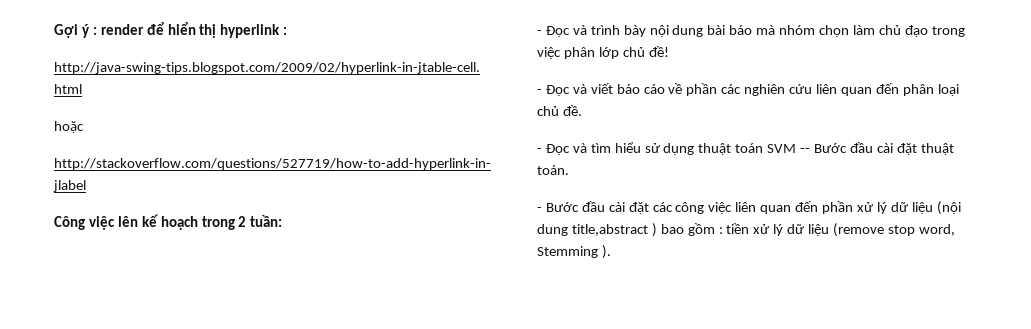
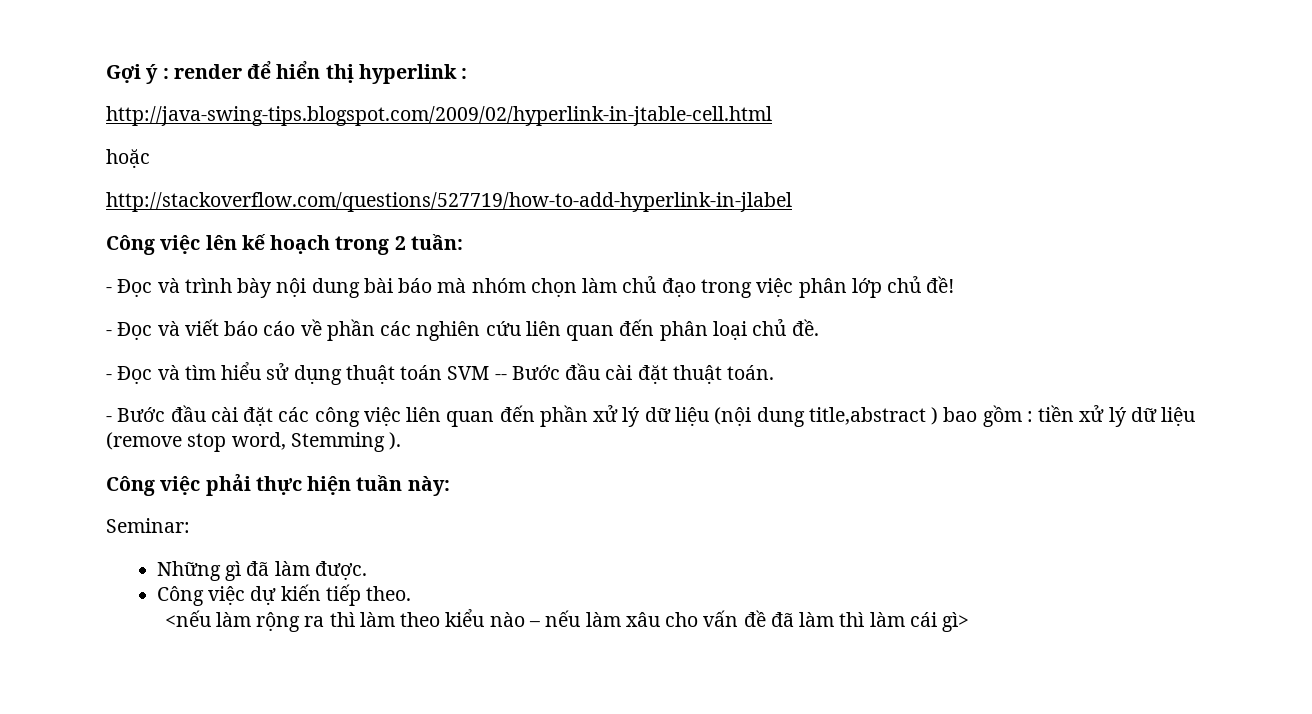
+ Công việc phải thực hiện tuần này:
+ Seminar:
+ Những gì đã làm được.
+ Công việc dự kiến tiếp theo.
+ <nếu làm rộng ra thì làm theo kiểu nào – nếu làm xâu cho vấn đề đã làm thì làm cái gì>

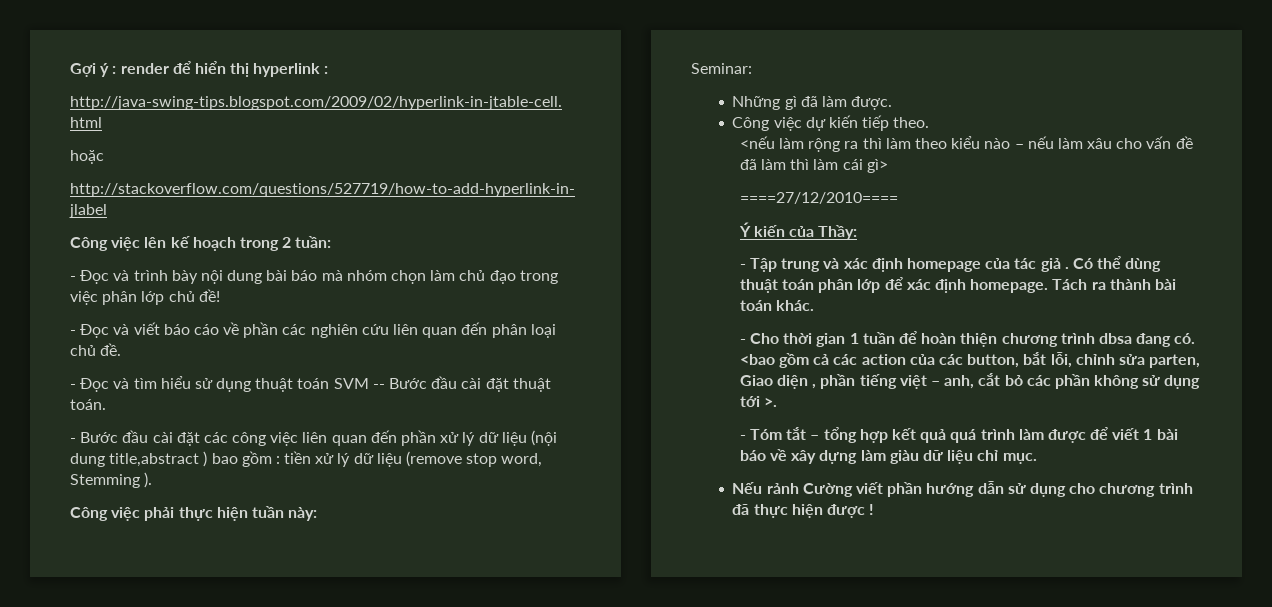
+ ====27/12/2010====
+ Ý kiến của Thầy:
+ - Tập trung và xác định homepage của tác giả . Có thể dùng thuật toán phân lớp để xác định homepage. Tách ra thành bài toán khác.
+ - Cho thời gian 1 tuần để hoàn thiện chương trình dbsa đang có. <bao gồm cả các action của các button, bắt lỗi, chỉnh sửa parten, Giao diện , phần tiếng việt – anh, cắt bỏ các phần không sử dụng tới >.
+ - Tóm tắt – tổng hợp kết quả quá trình làm được để viết 1 bài báo về xây dựng làm giàu dữ liệu chỉ mục.
+ Nếu rảnh Cường viết phần hướng dẫn sử dụng cho chương trình đã thực hiện được !

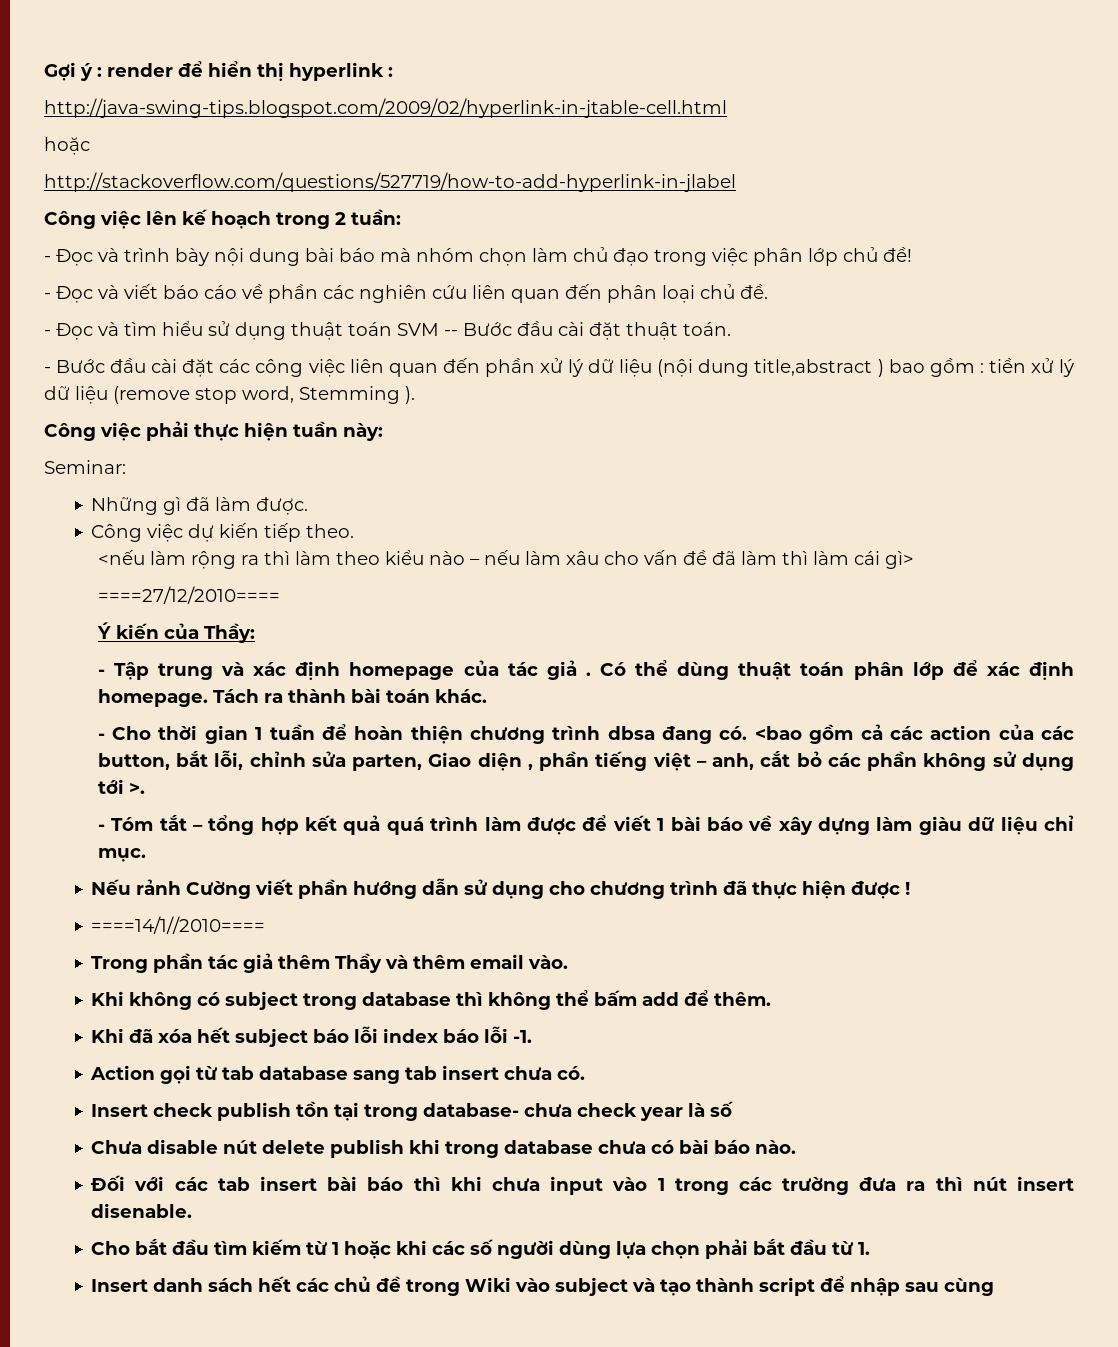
+ ====14/1//2010====
+ Trong phần tác giả thêm Thầy và thêm email vào.
+ Khi không có subject trong database thì không thể bấm add để thêm.
+ Khi đã xóa hết subject báo lỗi index báo lỗi -1.
+ Action gọi từ tab database sang tab insert chưa có.
+ Insert check publish tồn tại trong database- chưa check year là số
+ Chưa disable nút delete publish khi trong database chưa có bài báo nào.
+ Đối với các tab insert bài báo thì khi chưa input vào 1 trong các trường đưa ra thì nút insert disenable.
+ Cho bắt đầu tìm kiếm từ 1 hoặc khi các số người dùng lựa chọn phải bắt đầu từ 1.
+ Insert danh sách hết các chủ đề trong Wiki vào subject và tạo thành script để nhập sau cùng

